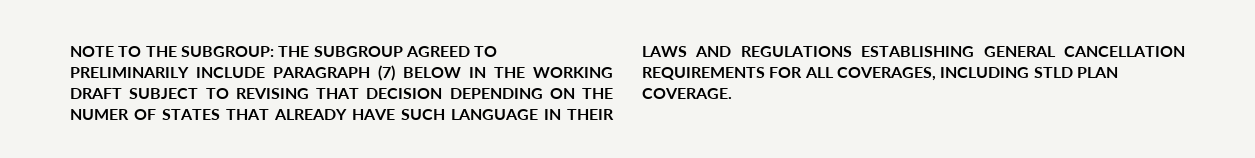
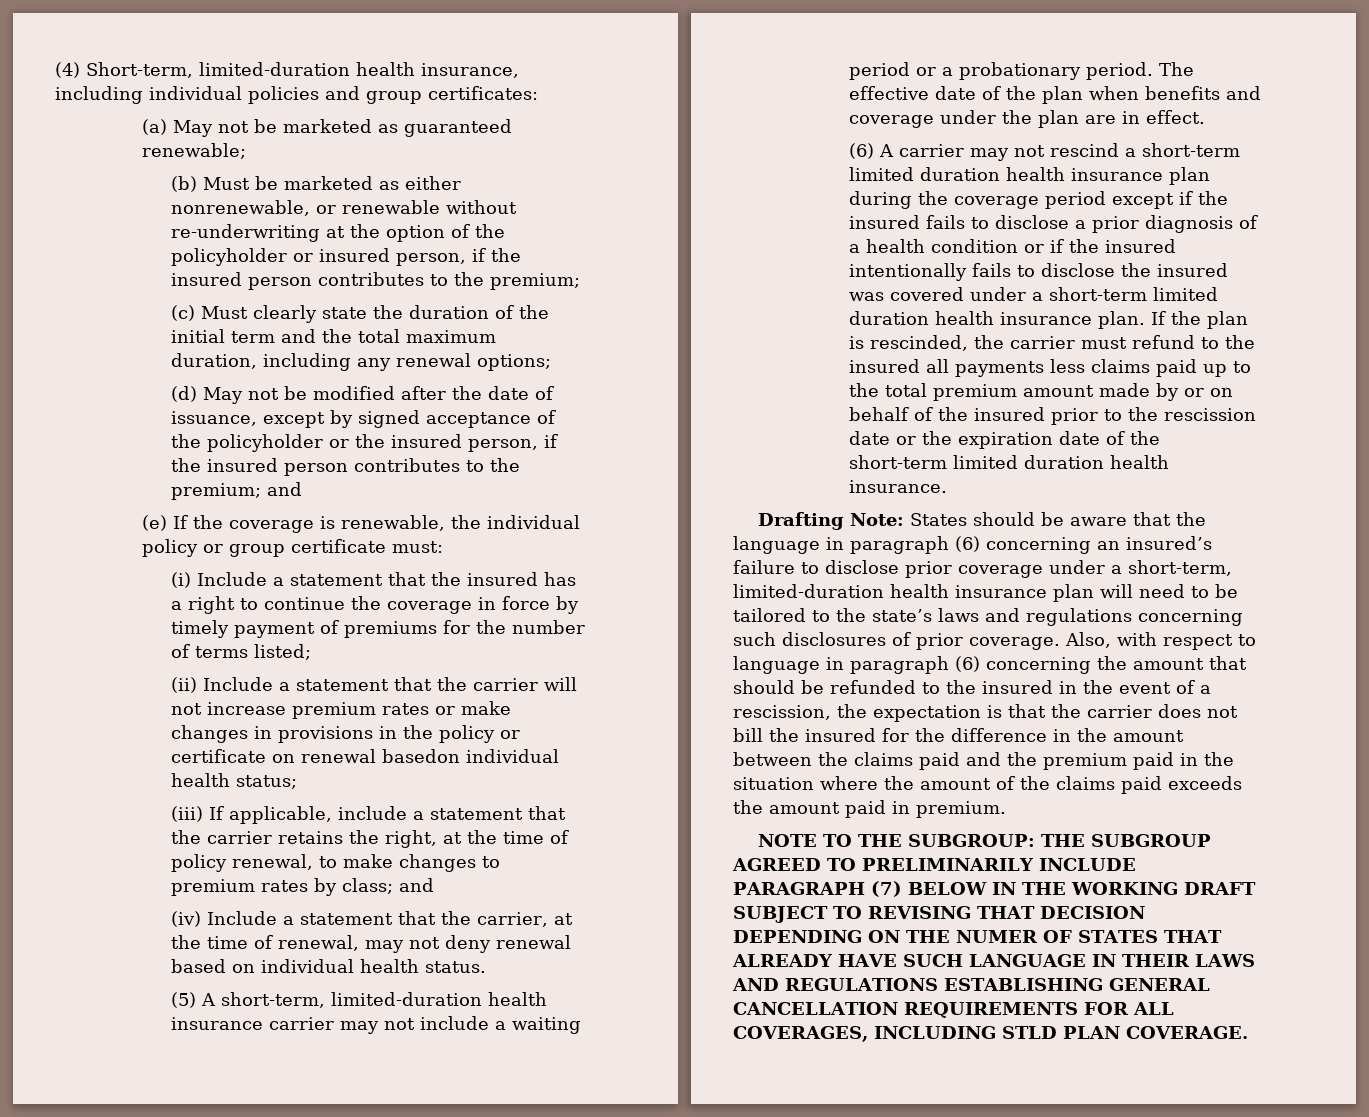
+ (4) Short-term, limited-duration health insurance, including individual policies and group certificates:
+ (a) May not be marketed as guaranteed renewable;
+ (b) Must be marketed as either nonrenewable, or renewable without re-underwriting at the option of the policyholder or insured person, if the insured person contributes to the premium;
+ (c) Must clearly state the duration of the initial term and the total maximum duration, including any renewal options;
+ (d) May not be modified after the date of issuance, except by signed acceptance of the policyholder or the insured person, if the insured person contributes to the premium; and
+ (e) If the coverage is renewable, the individual policy or group certificate must:
+ (i) Include a statement that the insured has a right to continue the coverage in force by timely payment of premiums for the number of terms listed;
+ (ii) Include a statement that the carrier will not increase premium rates or make changes in provisions in the policy or certificate on renewal basedon individual health status;
+ (iii) If applicable, include a statement that the carrier retains the right, at the time of policy renewal, to make changes to premium rates by class; and
+ (iv) Include a statement that the carrier, at the time of renewal, may not deny renewal based on individual health status.
+ (5) A short-term, limited-duration health insurance carrier may not include a waiting period or a probationary period. The effective date of the plan when benefits and coverage under the plan are in effect.
+ (6) A carrier may not rescind a short-term limited duration health insurance plan during the coverage period except if the insured fails to disclose a prior diagnosis of a health condition or if the insured intentionally fails to disclose the insured was covered under a short-term limited duration health insurance plan. If the plan is rescinded, the carrier must refund to the insured all payments less claims paid up to the total premium amount made by or on behalf of the insured prior to the rescission date or the expiration date of the short-term limited duration health insurance.
+ Drafting Note: States should be aware that the language in paragraph (6) concerning an insured’s failure to disclose prior coverage under a short-term, limited-duration health insurance plan will need to be tailored to the state’s laws and regulations concerning such disclosures of prior coverage. Also, with respect to language in paragraph (6) concerning the amount that should be refunded to the insured in the event of a rescission, the expectation is that the carrier does not bill the insured for the difference in the amount between the claims paid and the premium paid in the situation where the amount of the claims paid exceeds the amount paid in premium.

